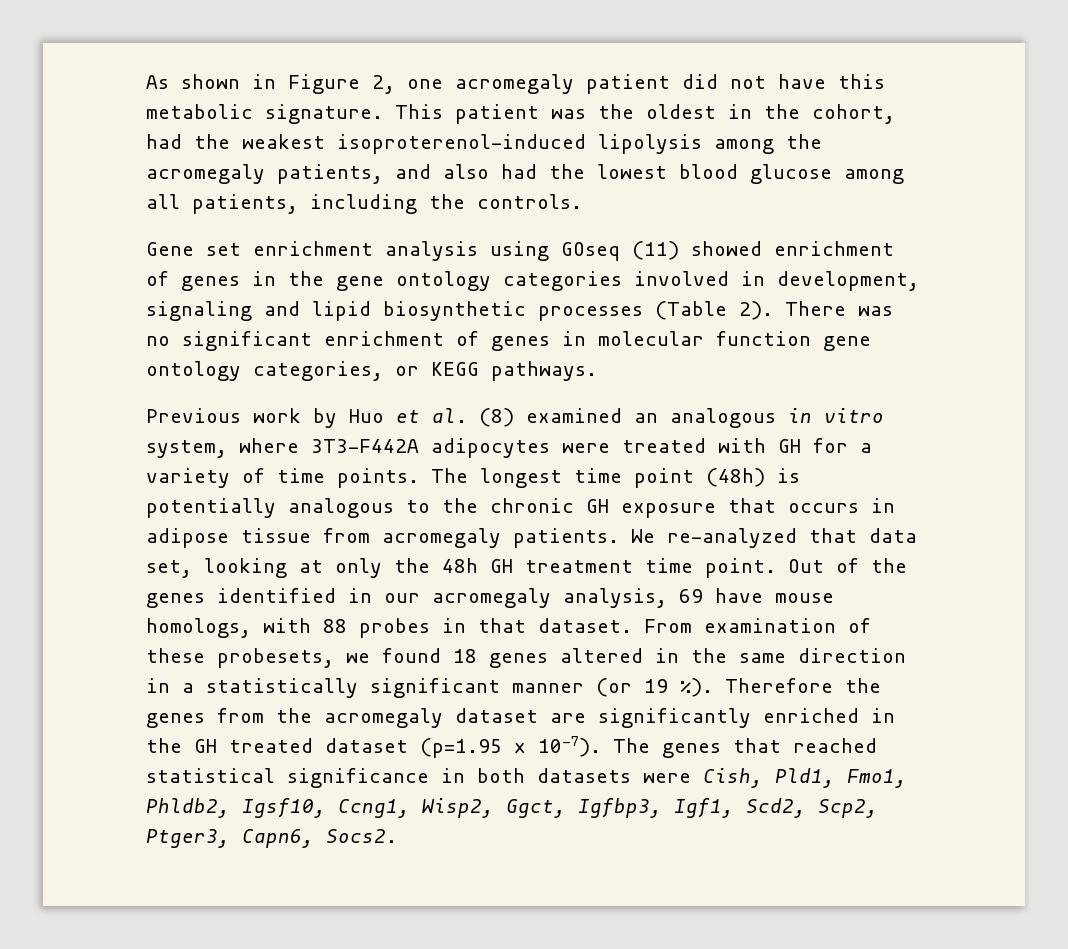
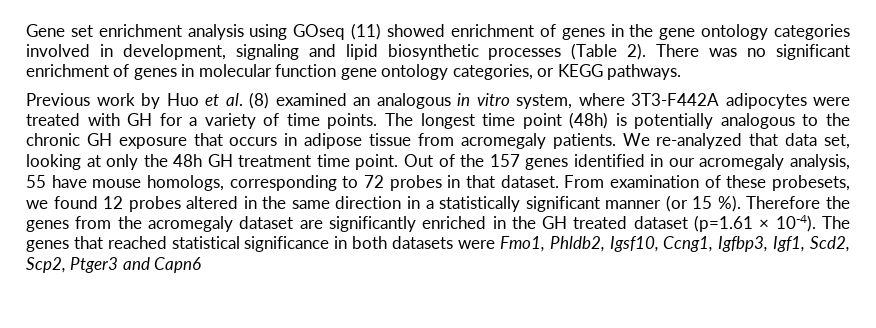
- As shown in Figure 2, one acromegaly patient did not have this metabolic signature. This patient was the oldest in the cohort, had the weakest isoproterenol-induced lipolysis among the acromegaly patients, and also had the lowest blood glucose among all patients, including the controls.
- Out of the genes identified in our acromegaly analysis, 69 have mouse homologs, with 88 probes in that dataset.
+ Out of the 157 genes identified in our acromegaly analysis, 55 have mouse homologs, corresponding to 72 probes in that dataset.
- From examination of these probesets, we found 18 genes altered in the same direction in a statistically significant manner (or 19 %).
+ From examination of these probesets, we found 12 probes altered in the same direction in a statistically significant manner (or 15 %).
- Therefore the genes from the acromegaly dataset are significantly enriched in the GH treated dataset (p=1.95 × 10-7).
+ Therefore the genes from the acromegaly dataset are significantly enriched in the GH treated dataset (p=1.61 × 10-4).
- The genes that reached statistical significance in both datasets were Cish, Pld1, Fmo1, Phldb2, Igsf10, Ccng1, Wisp2, Ggct, Igfbp3, Igf1, Scd2, Scp2, Ptger3, Capn6, Socs2.
+ The genes that reached statistical significance in both datasets were Fmo1, Phldb2, Igsf10, Ccng1, Igfbp3, Igf1, Scd2, Scp2, Ptger3 and Capn6

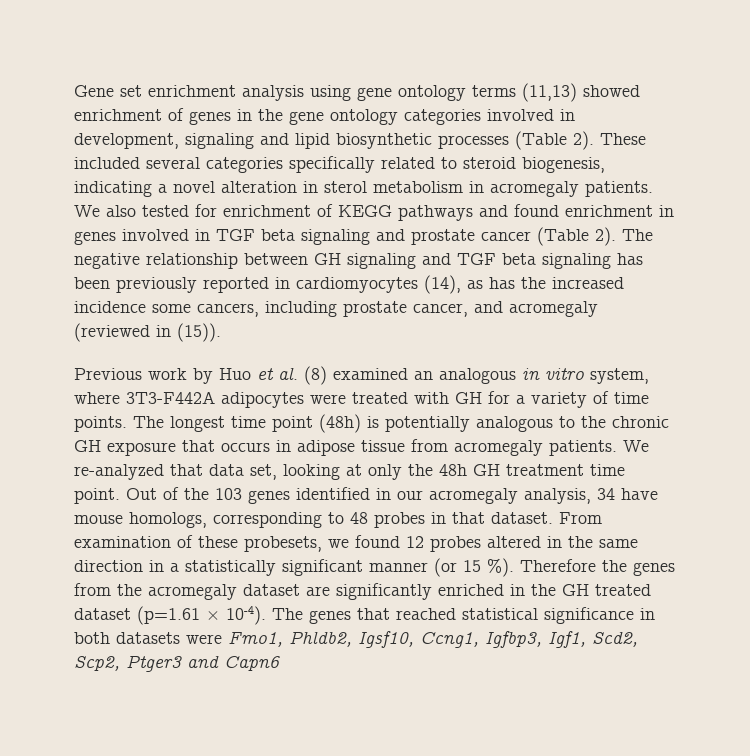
- Gene set enrichment analysis using GOseq (11) showed enrichment of genes in the gene ontology categories involved in development, signaling and lipid biosynthetic processes (Table 2).
+ Gene set enrichment analysis using gene ontology terms (11,13) showed enrichment of genes in the gene ontology categories involved in development, signaling and lipid biosynthetic processes (Table 2).
- There was no significant enrichment of genes in molecular function gene ontology categories, or KEGG pathways.
+ These included several categories specifically related to steroid biogenesis, indicating a novel alteration in sterol metabolism in acromegaly patients. We also tested for enrichment of KEGG pathways and found enrichment in genes involved in TGF beta signaling and prostate cancer (Table 2). The negative relationship between GH signaling and TGF beta signaling has been previously reported in cardiomyocytes (14), as has the increased incidence some cancers, including prostate cancer, and acromegaly (reviewed in (15)).
- Out of the 157 genes identified in our acromegaly analysis, 55 have mouse homologs, corresponding to 72 probes in that dataset.
+ Out of the 103 genes identified in our acromegaly analysis, 34 have mouse homologs, corresponding to 48 probes in that dataset.

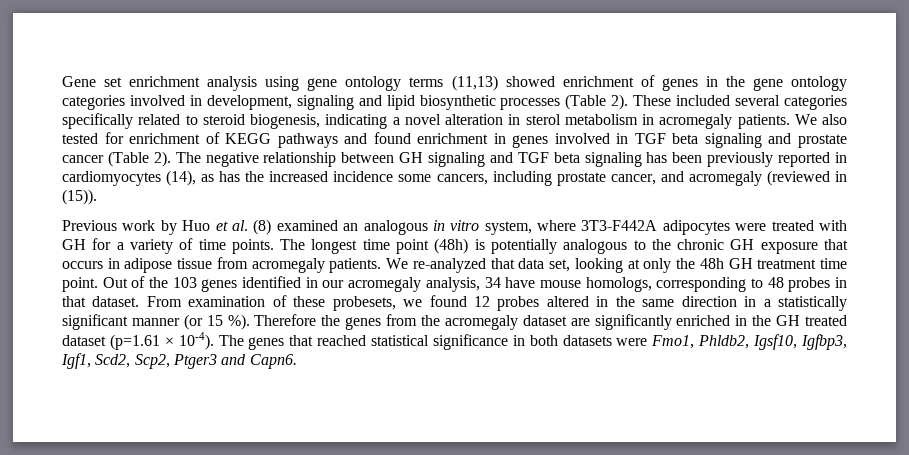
- The genes that reached statistical significance in both datasets were Fmo1, Phldb2, Igsf10, Ccng1, Igfbp3, Igf1, Scd2, Scp2, Ptger3 and Capn6
+ The genes that reached statistical significance in both datasets were Fmo1, Phldb2, Igsf10, Igfbp3, Igf1, Scd2, Scp2, Ptger3 and Capn6.

